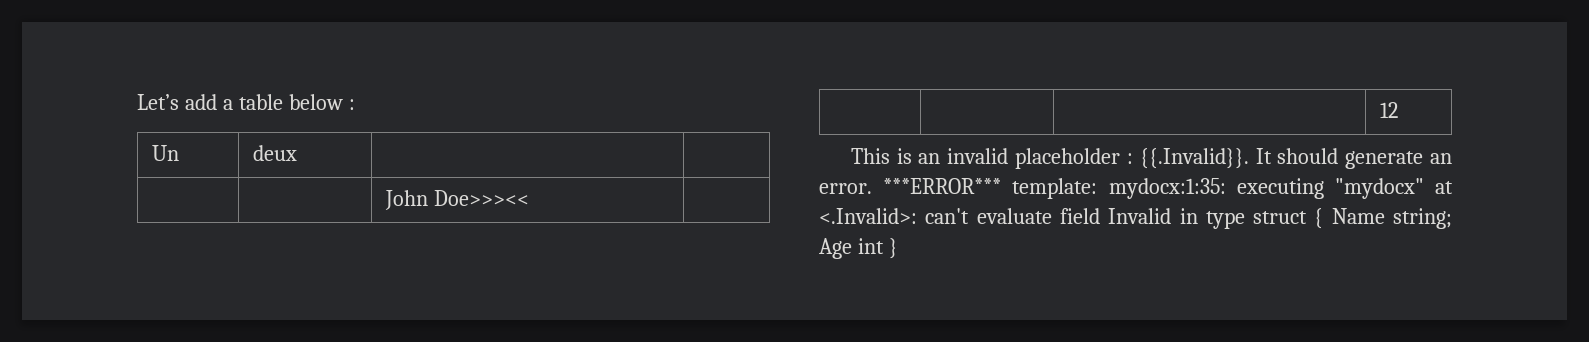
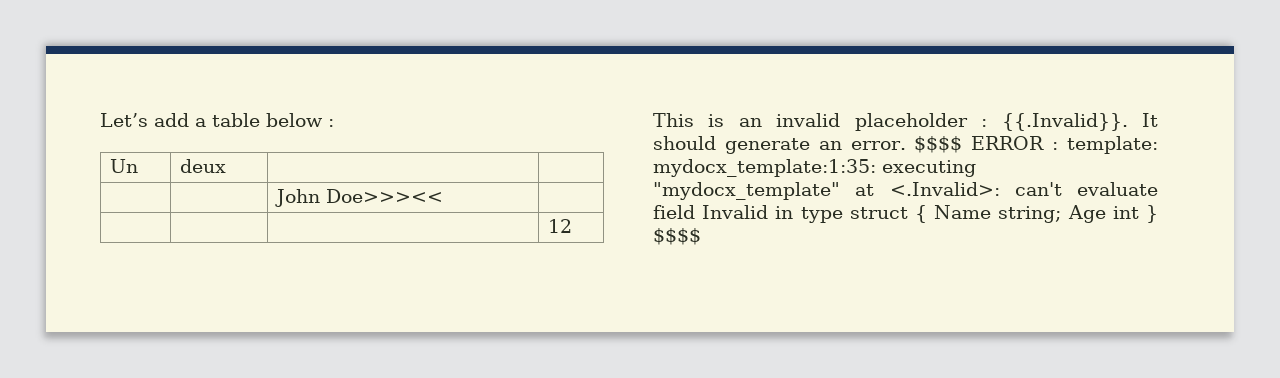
- ***ERROR*** template: mydocx:1:35: executing "mydocx" at <.Invalid>: can't evaluate field Invalid in type struct { Name string; Age int }
+ $$$$ ERROR : template: mydocx_template:1:35: executing "mydocx_template" at <.Invalid>: can't evaluate field Invalid in type struct { Name string; Age int } $$$$

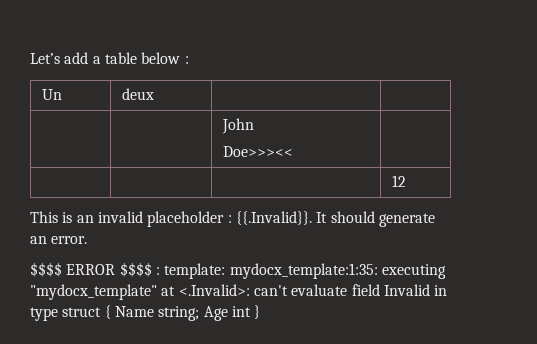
- | | John Doe>>><< |
+ | | John
+ Doe>>><< |
- This is an invalid placeholder : {{.Invalid}}. It should generate an error. $$$$ ERROR : template: mydocx_template:1:35: executing "mydocx_template" at <.Invalid>: can't evaluate field Invalid in type struct { Name string; Age int } $$$$
+ This is an invalid placeholder : {{.Invalid}}. It should generate an error.
+ $$$$ ERROR $$$$ : template: mydocx_template:1:35: executing "mydocx_template" at <.Invalid>: can't evaluate field Invalid in type struct { Name string; Age int }

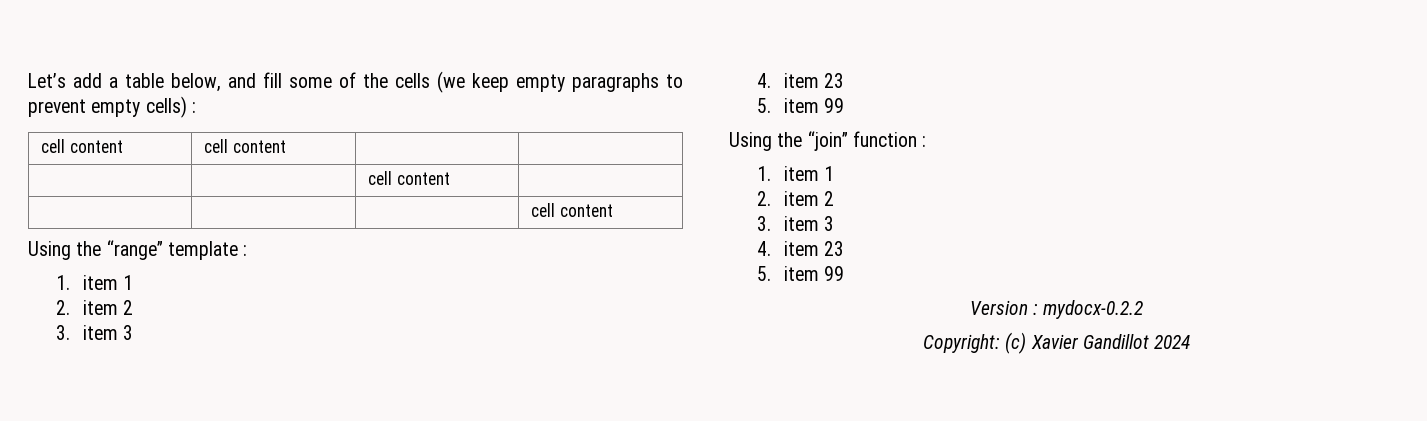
- Let’s add a table below :
- Un | deux | |
- | | John
- Doe>>><< |
- | | | 12
- This is an invalid placeholder : {{.Invalid}}. It should generate an error.
- $$$$ ERROR $$$$ : template: mydocx_template:1:35: executing "mydocx_template" at <.Invalid>: can't evaluate field Invalid in type struct { Name string; Age int }
+ Let’s add a table below, and fill some of the cells (we keep empty paragraphs to prevent empty cells) :
+ cell content | cell content | |
+ | | cell content |
+ | | | cell content
+ Using the “range” template :
+ 1. item 1
+ 2. item 2
+ 3. item 3
+ 4. item 23
+ 5. item 99
+ Using the “join” function :
+ 1. item 1
+ 2. item 2
+ 3. item 3
+ 4. item 23
+ 5. item 99
+ Version : mydocx-0.2.2
+ Copyright: (c) Xavier Gandillot 2024

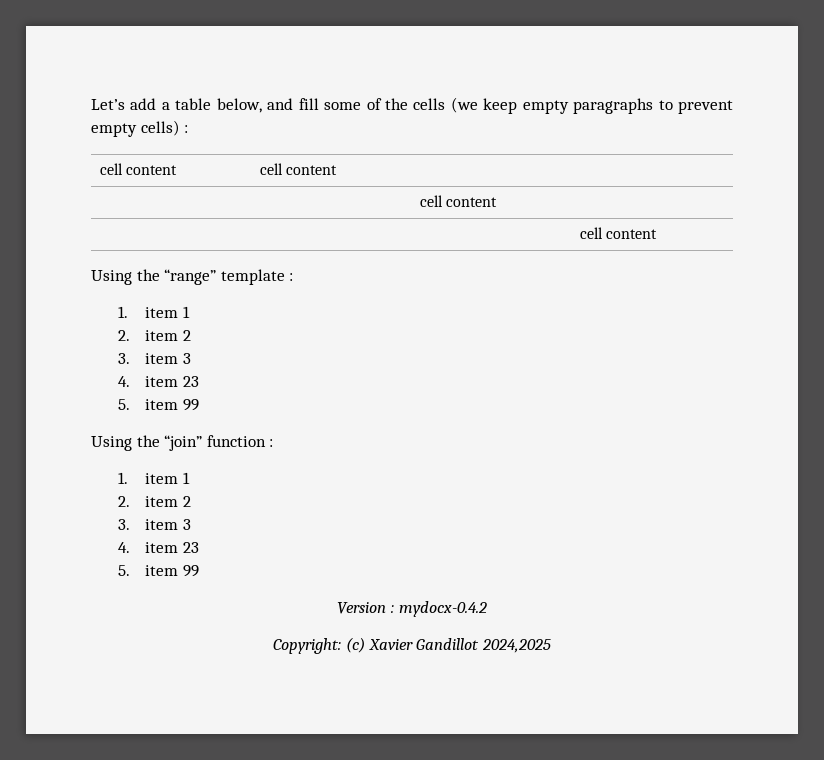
- Version : mydocx-0.2.2
+ Version : mydocx-0.4.2
- Copyright: (c) Xavier Gandillot 2024
+ Copyright: (c) Xavier Gandillot 2024,2025

